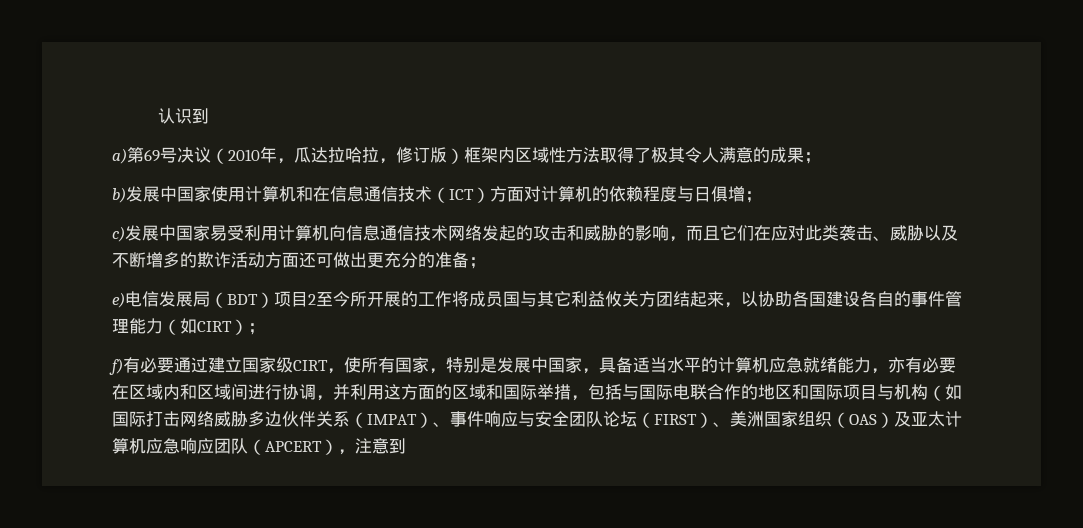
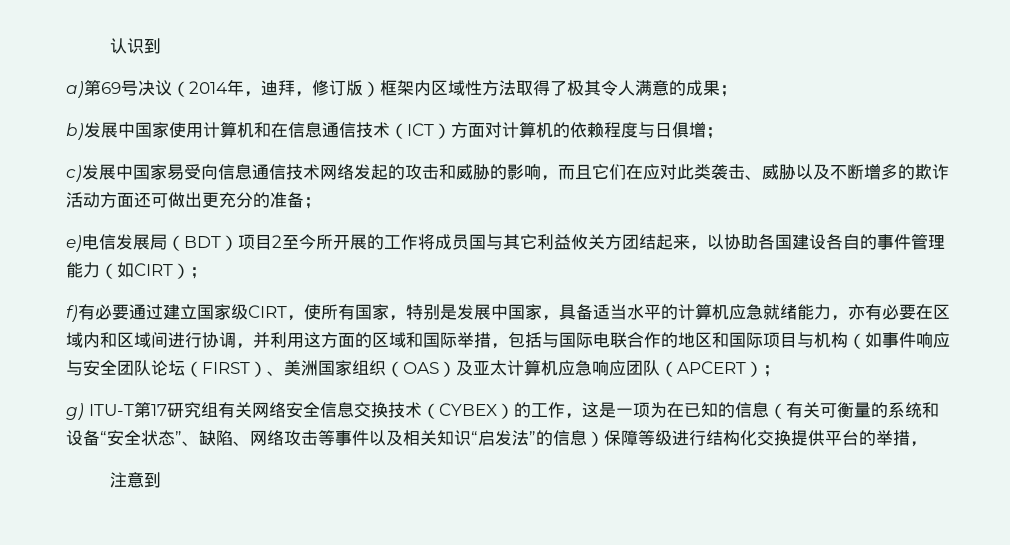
- a)第69号决议（2010年，瓜达拉哈拉，修订版）框架内区域性方法取得了极其令人满意的成果；
+ a)第69号决议（2014年，迪拜，修订版）框架内区域性方法取得了极其令人满意的成果；
- c)发展中国家易受利用计算机向信息通信技术网络发起的攻击和威胁的影响，而且它们在应对此类袭击、威胁以及不断增多的欺诈活动方面还可做出更充分的准备；
+ c)发展中国家易受向信息通信技术网络发起的攻击和威胁的影响，而且它们在应对此类袭击、威胁以及不断增多的欺诈活动方面还可做出更充分的准备；
- f)有必要通过建立国家级CIRT，使所有国家，特别是发展中国家，具备适当水平的计算机应急就绪能力，亦有必要在区域内和区域间进行协调，并利用这方面的区域和国际举措，包括与国际电联合作的地区和国际项目与机构（如国际打击网络威胁多边伙伴关系（IMPAT）、事件响应与安全团队论坛（FIRST）、美洲国家组织（OAS）及亚太计算机应急响应团队（APCERT），注意到
+ f)有必要通过建立国家级CIRT，使所有国家，特别是发展中国家，具备适当水平的计算机应急就绪能力，亦有必要在区域内和区域间进行协调，并利用这方面的区域和国际举措，包括与国际电联合作的地区和国际项目与机构（如事件响应与安全团队论坛（FIRST）、美洲国家组织（OAS）及亚太计算机应急响应团队（APCERT）；
+ g) ITU-T第17研究组有关网络安全信息交换技术（CYBEX）的工作，这是一项为在已知的信息（有关可衡量的系统和设备“安全状态”、缺陷、网络攻击等事件以及相关知识“启发法”的信息）保障等级进行结构化交换提供平台的举措，
+ 注意到

